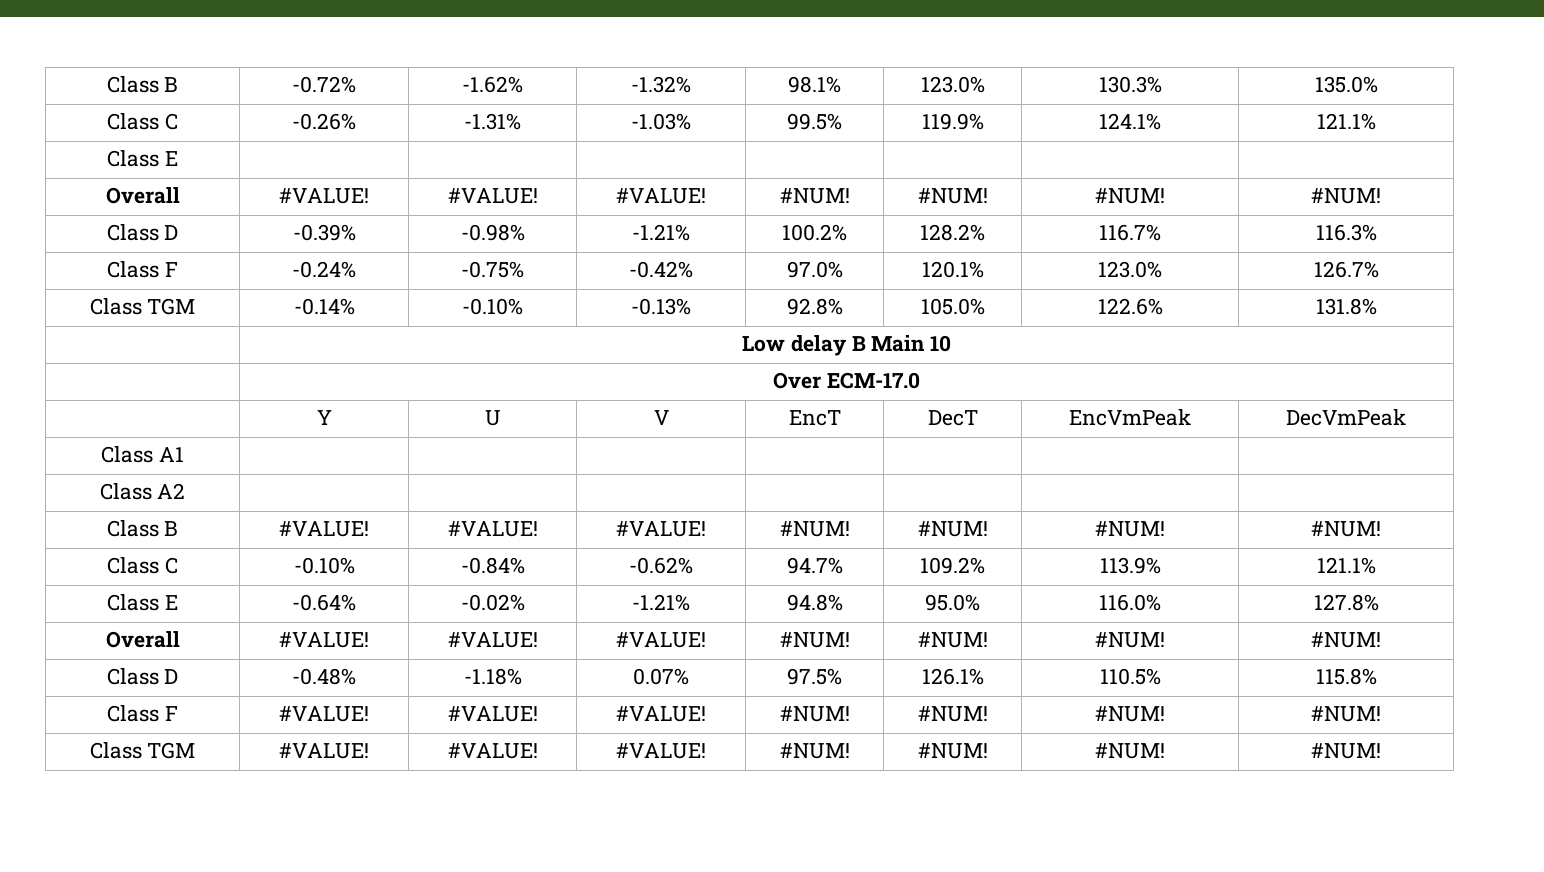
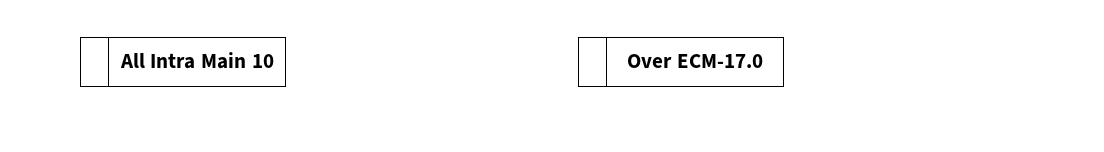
- Class B | -0.72% | -1.62% | -1.32% | 98.1% | 123.0% | 130.3% | 135.0%
- Class C | -0.26% | -1.31% | -1.03% | 99.5% | 119.9% | 124.1% | 121.1%
- Class E | | | | | | |
- Overall | #VALUE! | #VALUE! | #VALUE! | #NUM! | #NUM! | #NUM! | #NUM!
- Class D | -0.39% | -0.98% | -1.21% | 100.2% | 128.2% | 116.7% | 116.3%
- Class F | -0.24% | -0.75% | -0.42% | 97.0% | 120.1% | 123.0% | 126.7%
- Class TGM | -0.14% | -0.10% | -0.13% | 92.8% | 105.0% | 122.6% | 131.8%
- | Low delay B Main 10
+ | All Intra Main 10
  | Over ECM-17.0
- | Y | U | V | EncT | DecT | EncVmPeak | DecVmPeak
- Class A1 | | | | | | |
- Class A2 | | | | | | |
- Class B | #VALUE! | #VALUE! | #VALUE! | #NUM! | #NUM! | #NUM! | #NUM!
- Class C | -0.10% | -0.84% | -0.62% | 94.7% | 109.2% | 113.9% | 121.1%
- Class E | -0.64% | -0.02% | -1.21% | 94.8% | 95.0% | 116.0% | 127.8%
- Overall | #VALUE! | #VALUE! | #VALUE! | #NUM! | #NUM! | #NUM! | #NUM!
- Class D | -0.48% | -1.18% | 0.07% | 97.5% | 126.1% | 110.5% | 115.8%
- Class F | #VALUE! | #VALUE! | #VALUE! | #NUM! | #NUM! | #NUM! | #NUM!
- Class TGM | #VALUE! | #VALUE! | #VALUE! | #NUM! | #NUM! | #NUM! | #NUM!

